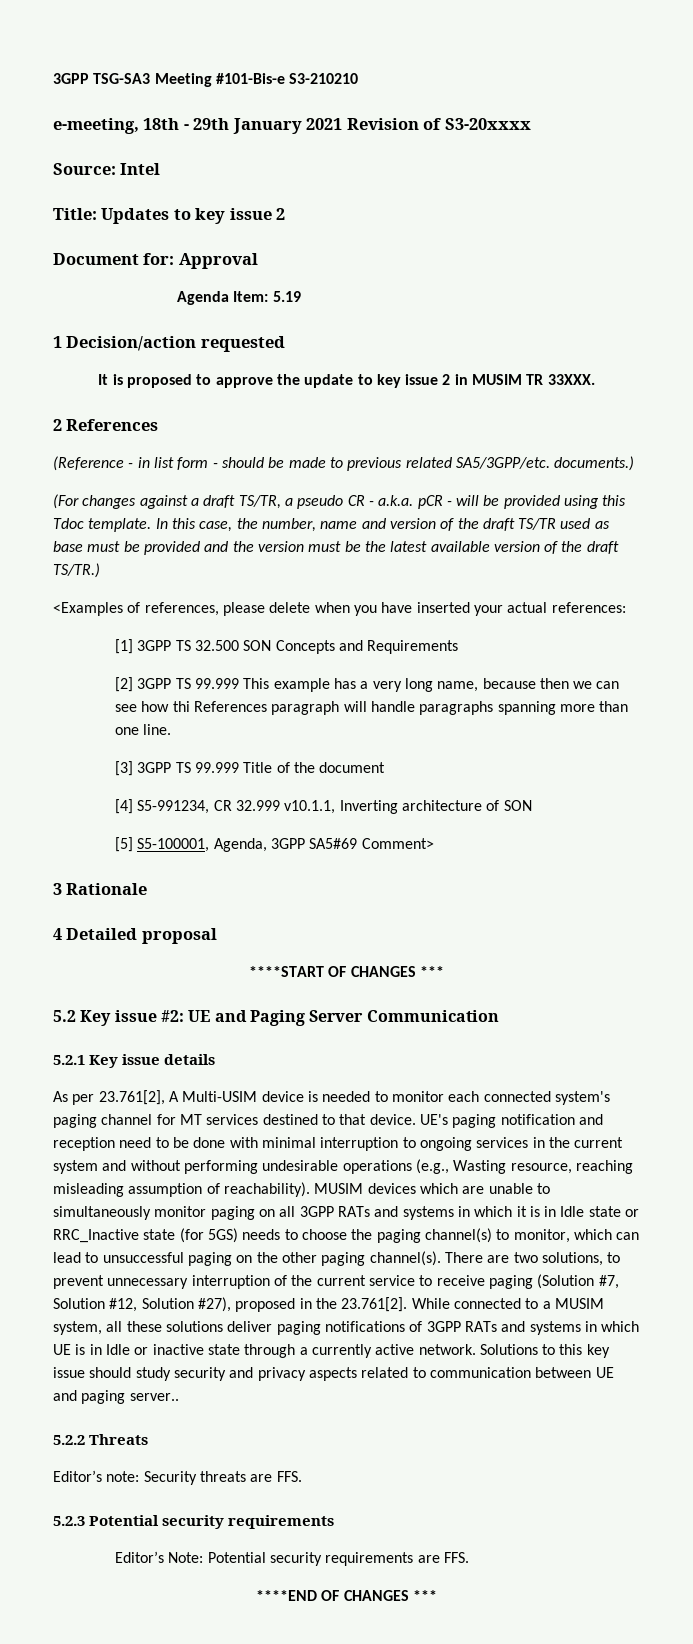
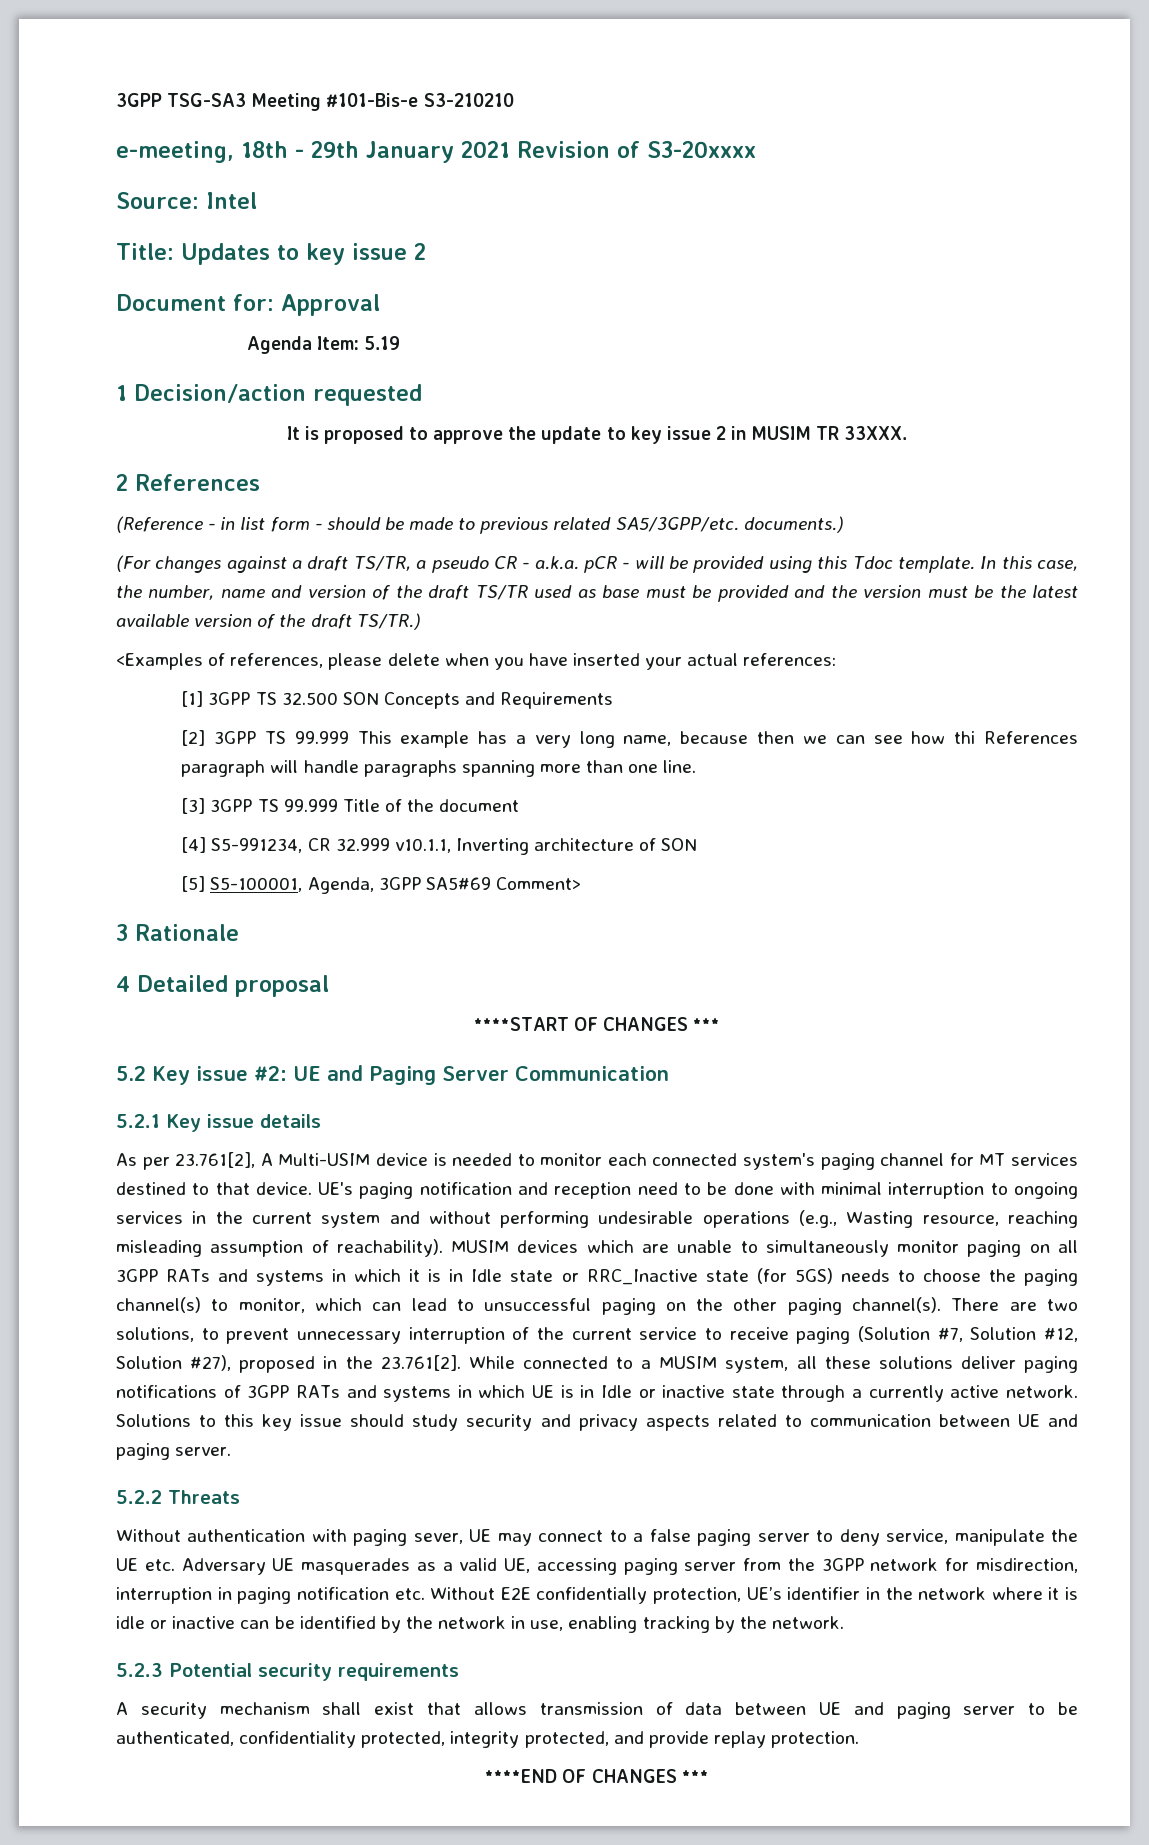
- Solutions to this key issue should study security and privacy aspects related to communication between UE and paging server..
+ Solutions to this key issue should study security and privacy aspects related to communication between UE and paging server.
- Editor’s note: Security threats are FFS.
+ Without authentication with paging sever, UE may connect to a false paging server to deny service, manipulate the UE etc. Adversary UE masquerades as a valid UE, accessing paging server from the 3GPP network for misdirection, interruption in paging notification etc. Without E2E confidentially protection, UE’s identifier in the network where it is idle or inactive can be identified by the network in use, enabling tracking by the network.
  5.2.3 Potential security requirements
- Editor’s Note: Potential security requirements are FFS.
+ A security mechanism shall exist that allows transmission of data between UE and paging server to be authenticated, confidentiality protected, integrity protected, and provide replay protection.

